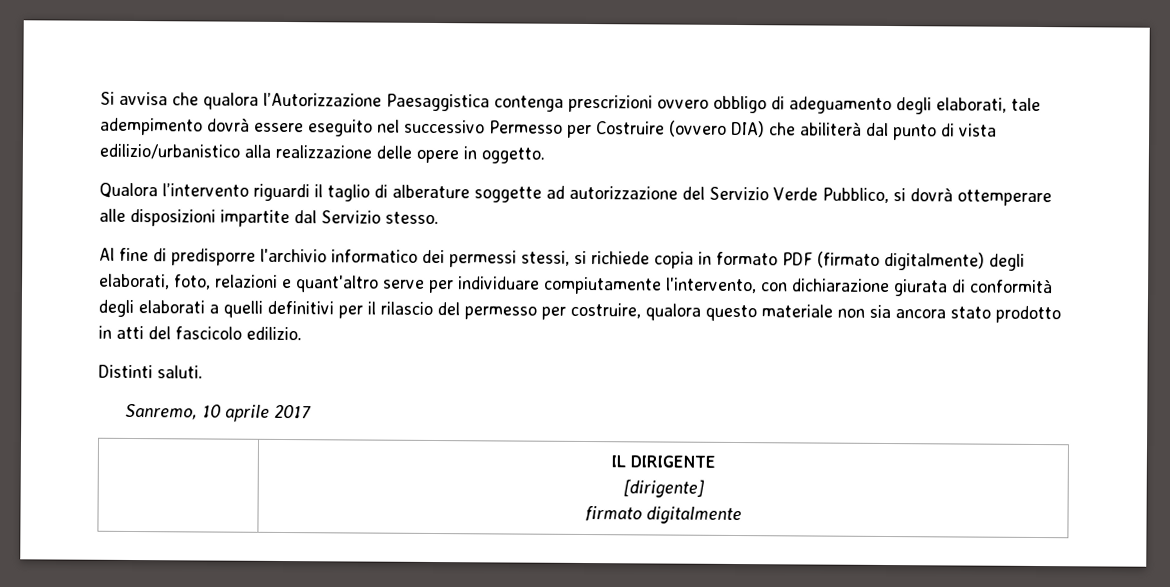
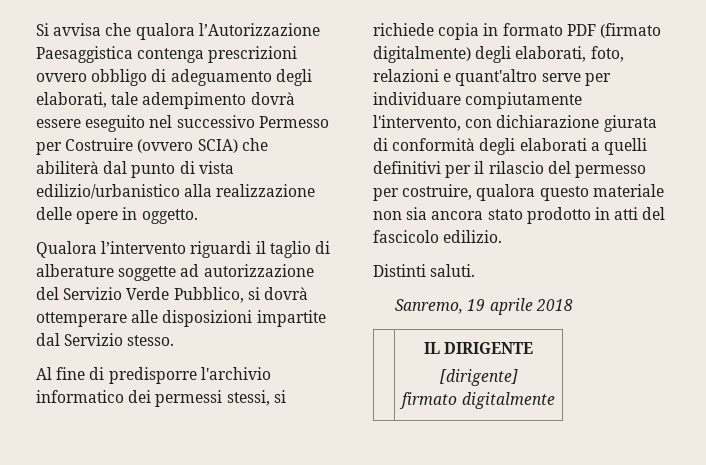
- Si avvisa che qualora l’Autorizzazione Paesaggistica contenga prescrizioni ovvero obbligo di adeguamento degli elaborati, tale adempimento dovrà essere eseguito nel successivo Permesso per Costruire (ovvero DIA) che abiliterà dal punto di vista edilizio/urbanistico alla realizzazione delle opere in oggetto.
+ Si avvisa che qualora l’Autorizzazione Paesaggistica contenga prescrizioni ovvero obbligo di adeguamento degli elaborati, tale adempimento dovrà essere eseguito nel successivo Permesso per Costruire (ovvero SCIA) che abiliterà dal punto di vista edilizio/urbanistico alla realizzazione delle opere in oggetto.
- Sanremo, 10 aprile 2017
+ Sanremo, 19 aprile 2018

